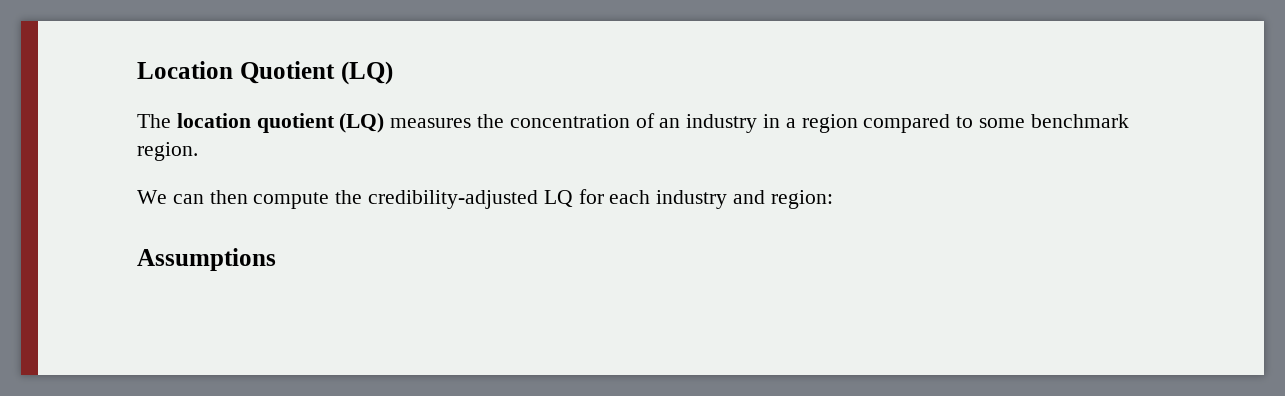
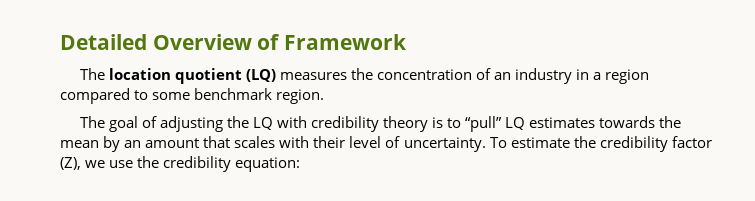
- Location Quotient (LQ)
+ Detailed Overview of Framework
- We can then compute the credibility-adjusted LQ for each industry and region:
- Assumptions
+ The goal of adjusting the LQ with credibility theory is to “pull” LQ estimates towards the mean by an amount that scales with their level of uncertainty. To estimate the credibility factor (Z), we use the credibility equation:

